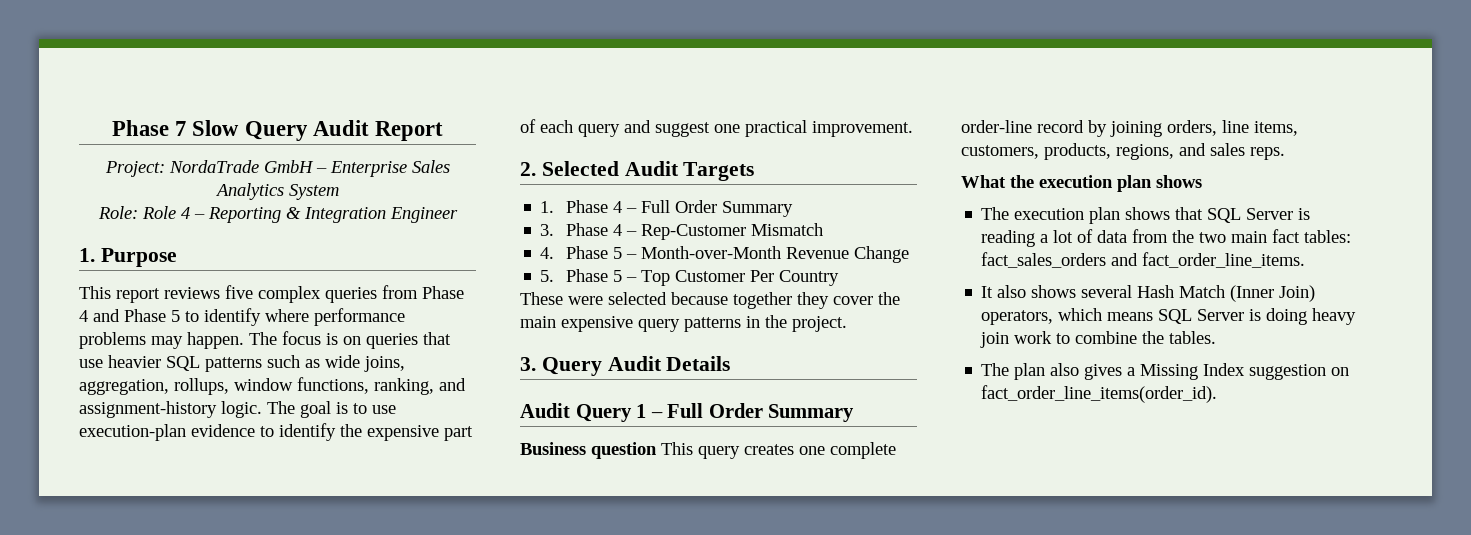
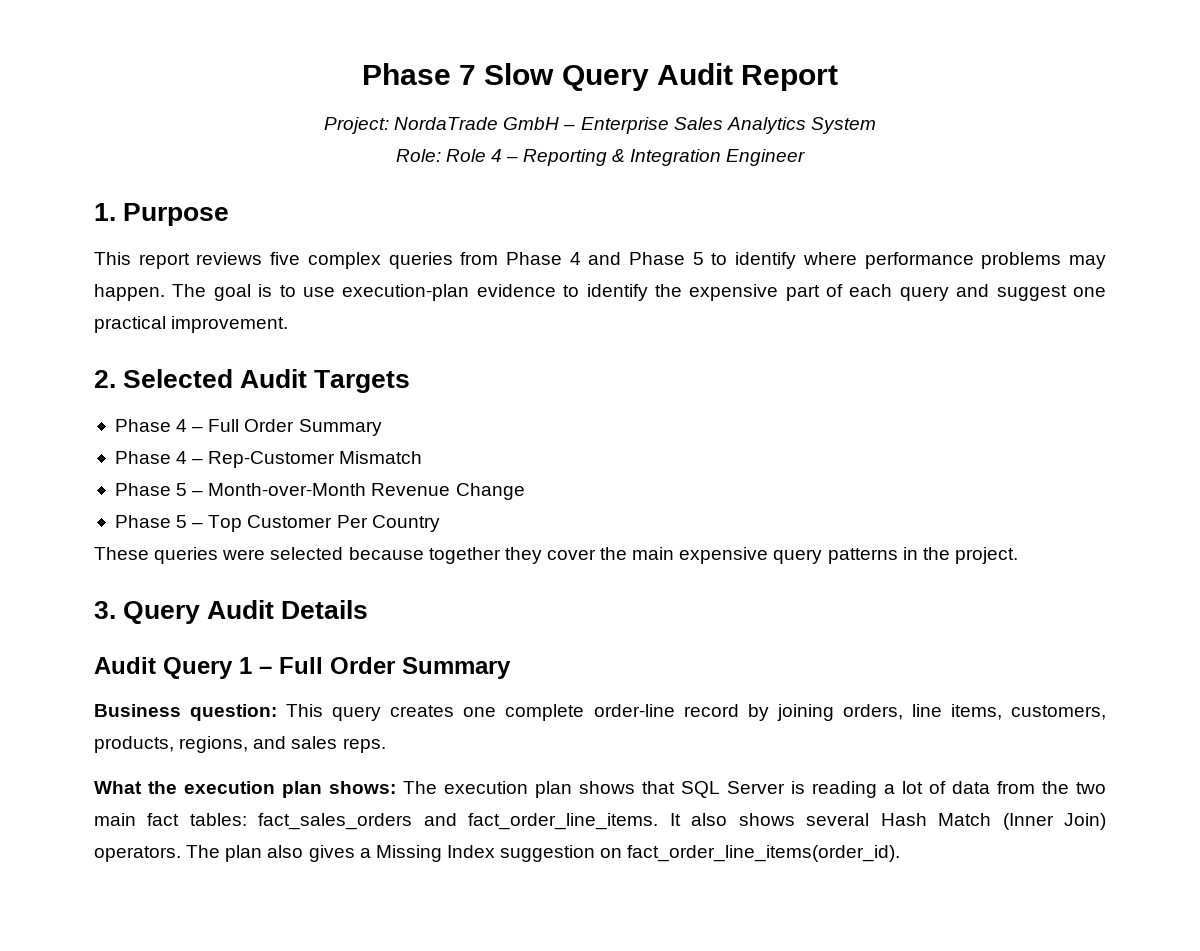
- The focus is on queries that use heavier SQL patterns such as wide joins, aggregation, rollups, window functions, ranking, and assignment-history logic. The goal is to use execution-plan evidence to identify the expensive part of each query and suggest one practical improvement.
+ The goal is to use execution-plan evidence to identify the expensive part of each query and suggest one practical improvement.
- 1. Phase 4 – Full Order Summary
+ Phase 4 – Full Order Summary
- 3. Phase 4 – Rep-Customer Mismatch
+ Phase 4 – Rep-Customer Mismatch
- 4. Phase 5 – Month-over-Month Revenue Change
+ Phase 5 – Month-over-Month Revenue Change
- 5. Phase 5 – Top Customer Per Country
+ Phase 5 – Top Customer Per Country
- These were selected because together they cover the main expensive query patterns in the project.
+ These queries were selected because together they cover the main expensive query patterns in the project.
- Business question This query creates one complete order-line record by joining orders, line items, customers, products, regions, and sales reps.
+ Business question: This query creates one complete order-line record by joining orders, line items, customers, products, regions, and sales reps.
- What the execution plan shows
- The execution plan shows that SQL Server is reading a lot of data from the two main fact tables: fact_sales_orders and fact_order_line_items.
- It also shows several Hash Match (Inner Join) operators, which means SQL Server is doing heavy join work to combine the tables.
- The plan also gives a Missing Index suggestion on fact_order_line_items(order_id).
+ What the execution plan shows: The execution plan shows that SQL Server is reading a lot of data from the two main fact tables: fact_sales_orders and fact_order_line_items. It also shows several Hash Match (Inner Join) operators. The plan also gives a Missing Index suggestion on fact_order_line_items(order_id).

